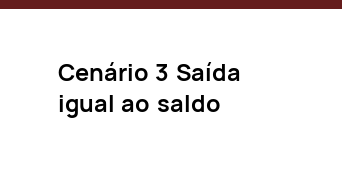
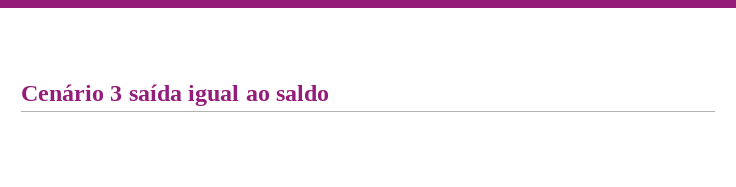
- Cenário 3 Saída igual ao saldo
+ Cenário 3 saída igual ao saldo

